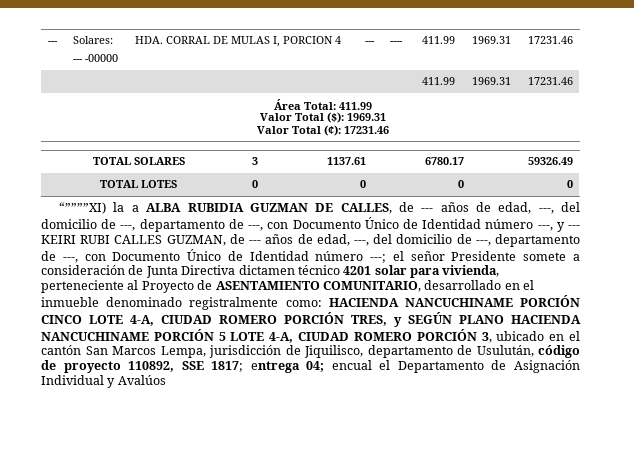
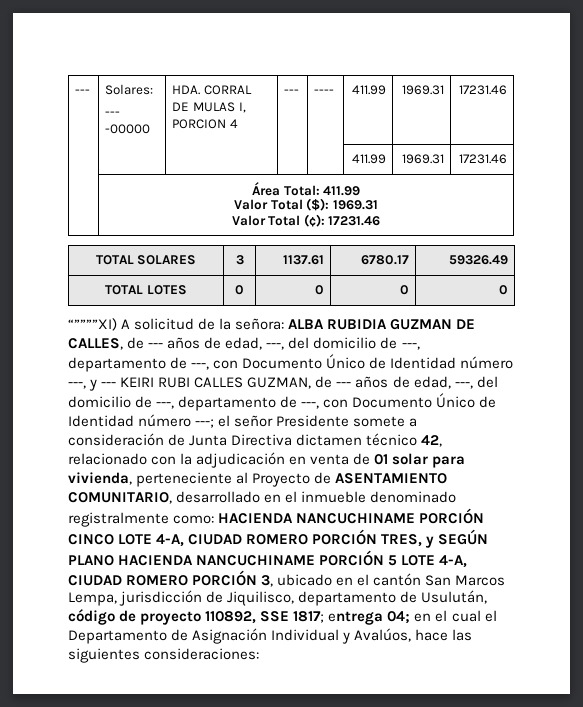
- “””””XI) la a ALBA RUBIDIA GUZMAN DE CALLES, de --- años de edad, ---, del domicilio de ---, departamento de ---, con Documento Único de Identidad número ---, y --- KEIRI RUBI CALLES GUZMAN, de --- años de edad, ---, del domicilio de ---, departamento de ---, con Documento Único de Identidad número ---;
+ “””””XI) A solicitud de la señora: ALBA RUBIDIA GUZMAN DE CALLES, de --- años de edad, ---, del domicilio de ---, departamento de ---, con Documento Único de Identidad número ---, y --- KEIRI RUBI CALLES GUZMAN, de --- años de edad, ---, del domicilio de ---, departamento de ---, con Documento Único de Identidad número ---;
- el señor Presidente somete a consideración de Junta Directiva dictamen técnico 4201 solar para vivienda, perteneciente al Proyecto de ASENTAMIENTO COMUNITARIO, desarrollado en el inmueble denominado registralmente como:
+ el señor Presidente somete a consideración de Junta Directiva dictamen técnico 42, relacionado con la adjudicación en venta de 01 solar para vivienda, perteneciente al Proyecto de ASENTAMIENTO COMUNITARIO, desarrollado en el inmueble denominado registralmente como:
- encual el Departamento de Asignación Individual y Avalúos
+ en el cual el Departamento de Asignación Individual y Avalúos, hace las siguientes consideraciones:

